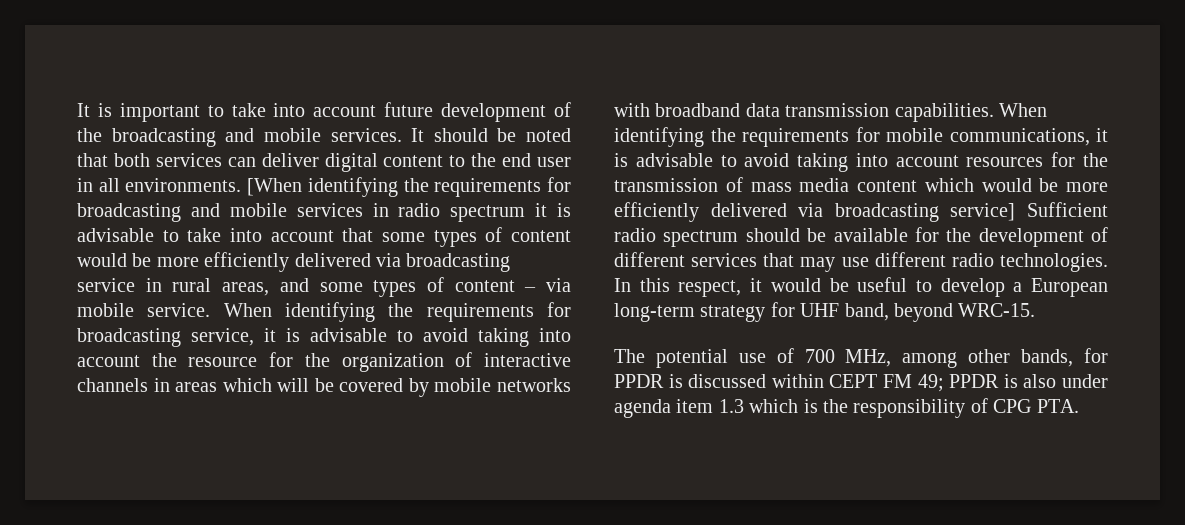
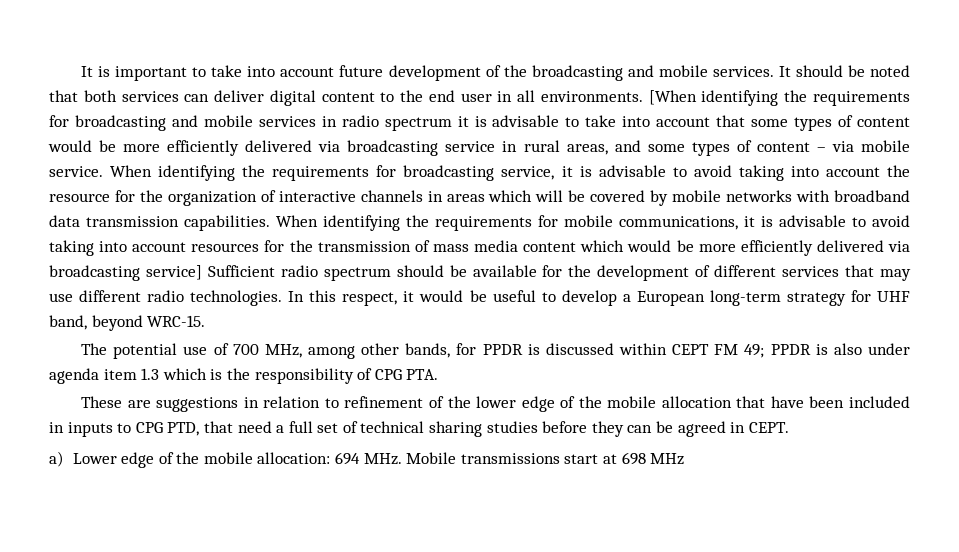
+ These are suggestions in relation to refinement of the lower edge of the mobile allocation that have been included in inputs to CPG PTD, that need a full set of technical sharing studies before they can be agreed in CEPT.
+ a) Lower edge of the mobile allocation: 694 MHz. Mobile transmissions start at 698 MHz

